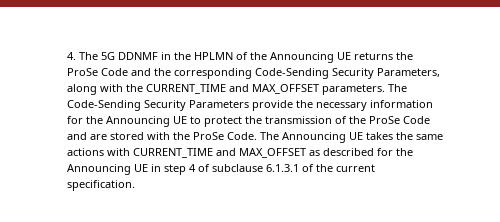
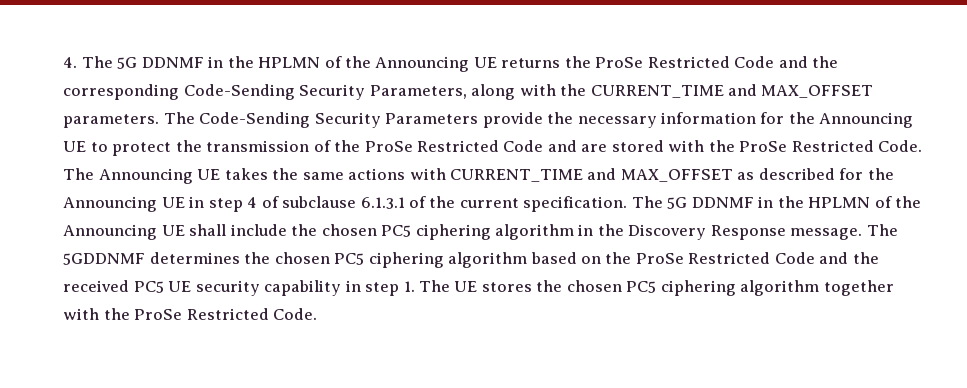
- 4. The 5G DDNMF in the HPLMN of the Announcing UE returns the ProSe Code and the corresponding Code-Sending Security Parameters, along with the CURRENT_TIME and MAX_OFFSET parameters.
+ 4. The 5G DDNMF in the HPLMN of the Announcing UE returns the ProSe Restricted Code and the corresponding Code-Sending Security Parameters, along with the CURRENT_TIME and MAX_OFFSET parameters.
- The Code-Sending Security Parameters provide the necessary information for the Announcing UE to protect the transmission of the ProSe Code and are stored with the ProSe Code.
+ The Code-Sending Security Parameters provide the necessary information for the Announcing UE to protect the transmission of the ProSe Restricted Code and are stored with the ProSe Restricted Code.
+ The 5G DDNMF in the HPLMN of the Announcing UE shall include the chosen PC5 ciphering algorithm in the Discovery Response message. The 5GDDNMF determines the chosen PC5 ciphering algorithm based on the ProSe Restricted Code and the received PC5 UE security capability in step 1. The UE stores the chosen PC5 ciphering algorithm together with the ProSe Restricted Code.

